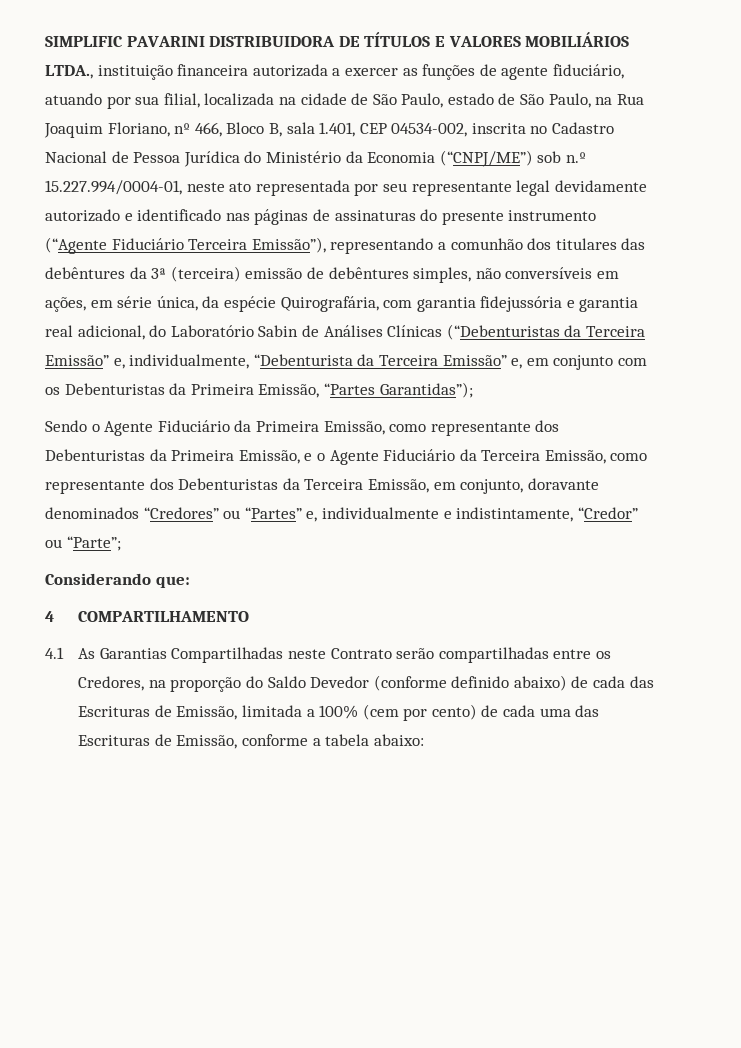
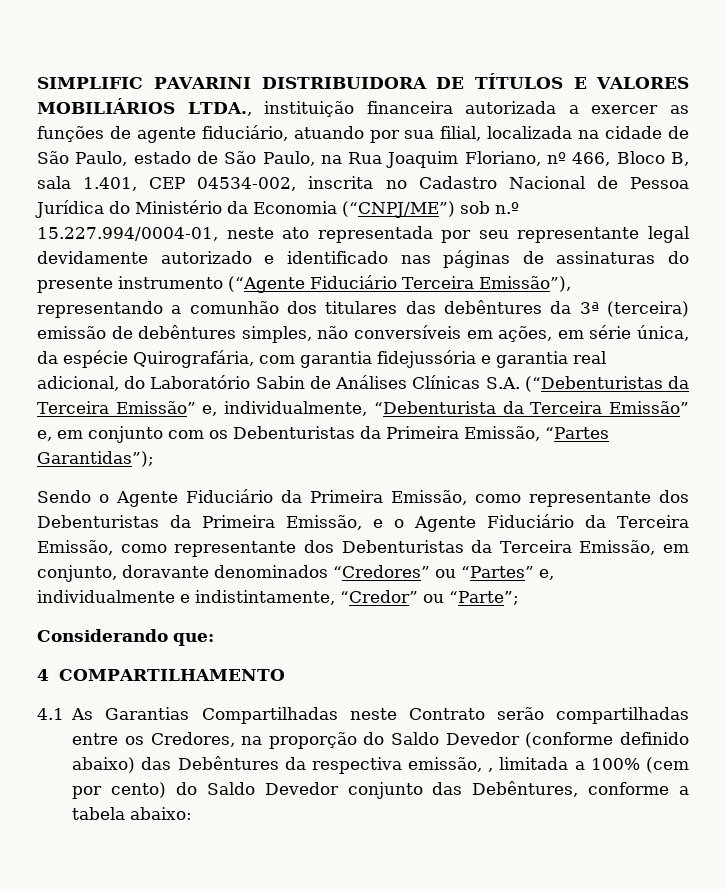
- SIMPLIFIC PAVARINI DISTRIBUIDORA DE TÍTULOS E VALORES MOBILIÁRIOS LTDA., instituição financeira autorizada a exercer as funções de agente fiduciário, atuando por sua filial, localizada na cidade de São Paulo, estado de São Paulo, na Rua Joaquim Floriano, nº 466, Bloco B, sala 1.401, CEP 04534-002, inscrita no Cadastro Nacional de Pessoa Jurídica do Ministério da Economia (“CNPJ/ME”) sob n.º 15.227.994/0004-01, neste ato representada por seu representante legal devidamente autorizado e identificado nas páginas de assinaturas do presente instrumento (“Agente Fiduciário Terceira Emissão”), representando a comunhão dos titulares das debêntures da 3ª (terceira) emissão de debêntures simples, não conversíveis em ações, em série única, da espécie Quirografária, com garantia fidejussória e garantia real adicional, do Laboratório Sabin de Análises Clínicas (“Debenturistas da Terceira Emissão” e, individualmente, “Debenturista da Terceira Emissão” e, em conjunto com os Debenturistas da Primeira Emissão, “Partes Garantidas”);
+ SIMPLIFIC PAVARINI DISTRIBUIDORA DE TÍTULOS E VALORES MOBILIÁRIOS LTDA., instituição financeira autorizada a exercer as funções de agente fiduciário, atuando por sua filial, localizada na cidade de São Paulo, estado de São Paulo, na Rua Joaquim Floriano, nº 466, Bloco B, sala 1.401, CEP 04534-002, inscrita no Cadastro Nacional de Pessoa Jurídica do Ministério da Economia (“CNPJ/ME”) sob n.º 15.227.994/0004-01, neste ato representada por seu representante legal devidamente autorizado e identificado nas páginas de assinaturas do presente instrumento (“Agente Fiduciário Terceira Emissão”), representando a comunhão dos titulares das debêntures da 3ª (terceira) emissão de debêntures simples, não conversíveis em ações, em série única, da espécie Quirografária, com garantia fidejussória e garantia real adicional, do Laboratório Sabin de Análises Clínicas S.A. (“Debenturistas da Terceira Emissão” e, individualmente, “Debenturista da Terceira Emissão” e, em conjunto com os Debenturistas da Primeira Emissão, “Partes Garantidas”);
- 4.1 As Garantias Compartilhadas neste Contrato serão compartilhadas entre os Credores, na proporção do Saldo Devedor (conforme definido abaixo) de cada das Escrituras de Emissão, limitada a 100% (cem por cento) de cada uma das Escrituras de Emissão, conforme a tabela abaixo:
+ 4.1 As Garantias Compartilhadas neste Contrato serão compartilhadas entre os Credores, na proporção do Saldo Devedor (conforme definido abaixo) das Debêntures da respectiva emissão, , limitada a 100% (cem por cento) do Saldo Devedor conjunto das Debêntures, conforme a tabela abaixo:

